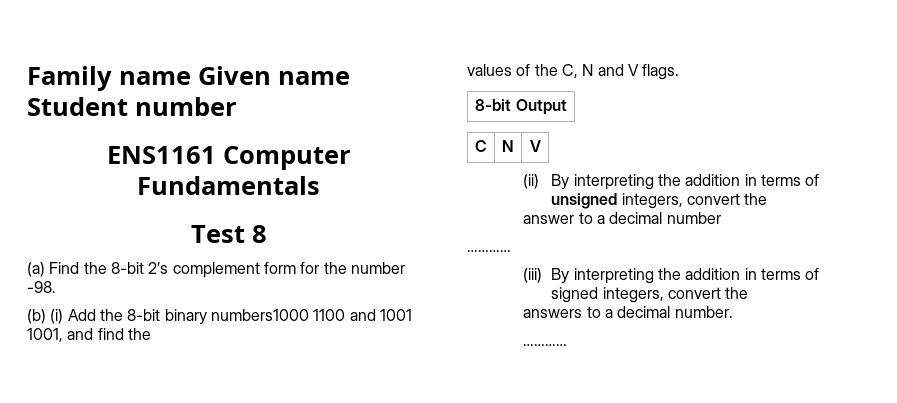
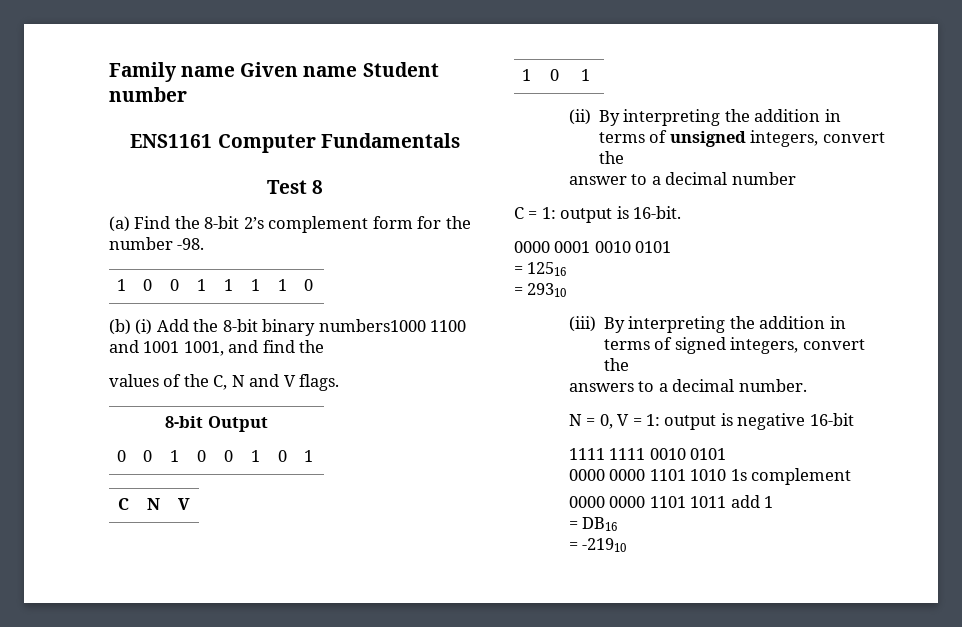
+ 1 | 0 | 0 | 1 | 1 | 1 | 1 | 0
+ 0 | 0 | 1 | 0 | 0 | 1 | 0 | 1
  C | N | V
+ 1 | 0 | 1
  answer to a decimal number
- …………
+ C = 1: output is 16-bit.
+ 0000 0001 0010 0101
+ = 12516
+ = 29310
  answers to a decimal number.
- …………
+ N = 0, V = 1: output is negative 16-bit
+ 1111 1111 0010 0101
+ 0000 0000 1101 1010 1s complement
+ 0000 0000 1101 1011 add 1
+ = DB16
+ = -21910

